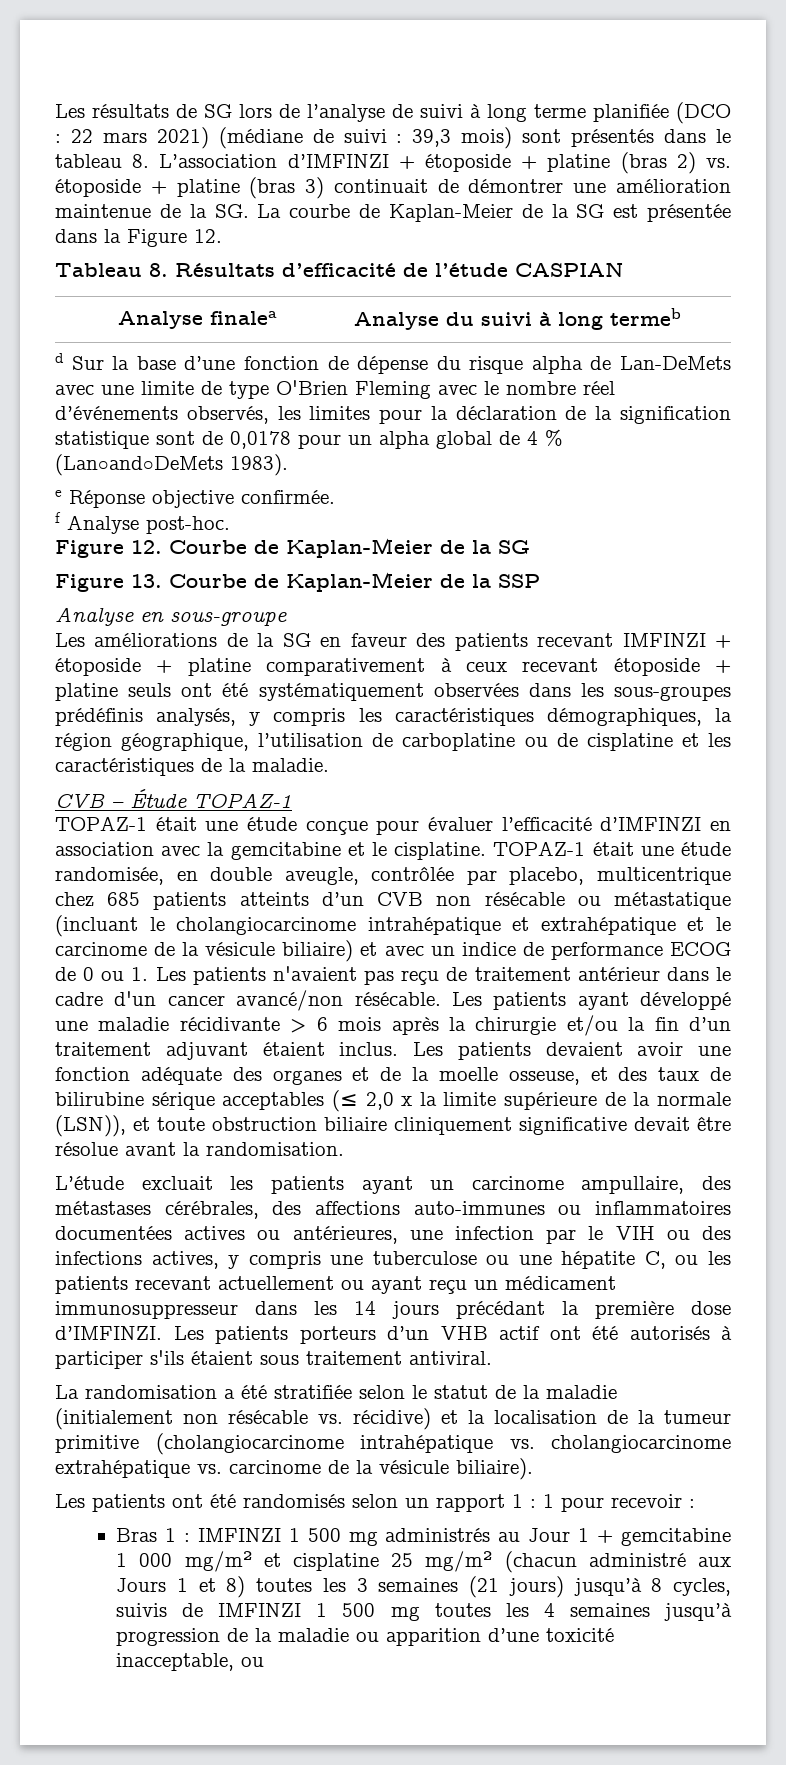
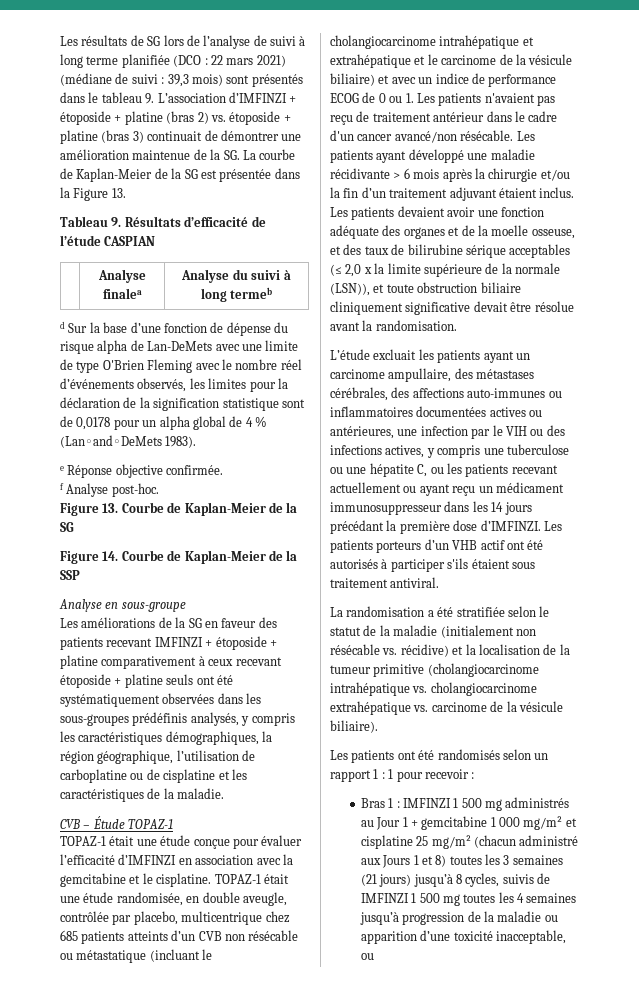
- 39,3 mois) sont présentés dans le tableau 8. L’association d’IMFINZI + étoposide + platine (bras 2) vs. étoposide + platine (bras 3) continuait de démontrer une amélioration maintenue de la SG. La courbe de Kaplan-Meier de la SG est présentée dans la Figure 12.
+ 39,3 mois) sont présentés dans le tableau 9. L’association d’IMFINZI + étoposide + platine (bras 2) vs. étoposide + platine (bras 3) continuait de démontrer une amélioration maintenue de la SG. La courbe de Kaplan-Meier de la SG est présentée dans la Figure 13.
- Tableau 8. Résultats d’efficacité de l’étude CASPIAN
+ Tableau 9. Résultats d’efficacité de l’étude CASPIAN
- Figure 12. Courbe de Kaplan-Meier de la SG
+ Figure 13. Courbe de Kaplan-Meier de la SG
- Figure 13. Courbe de Kaplan-Meier de la SSP
+ Figure 14. Courbe de Kaplan-Meier de la SSP

